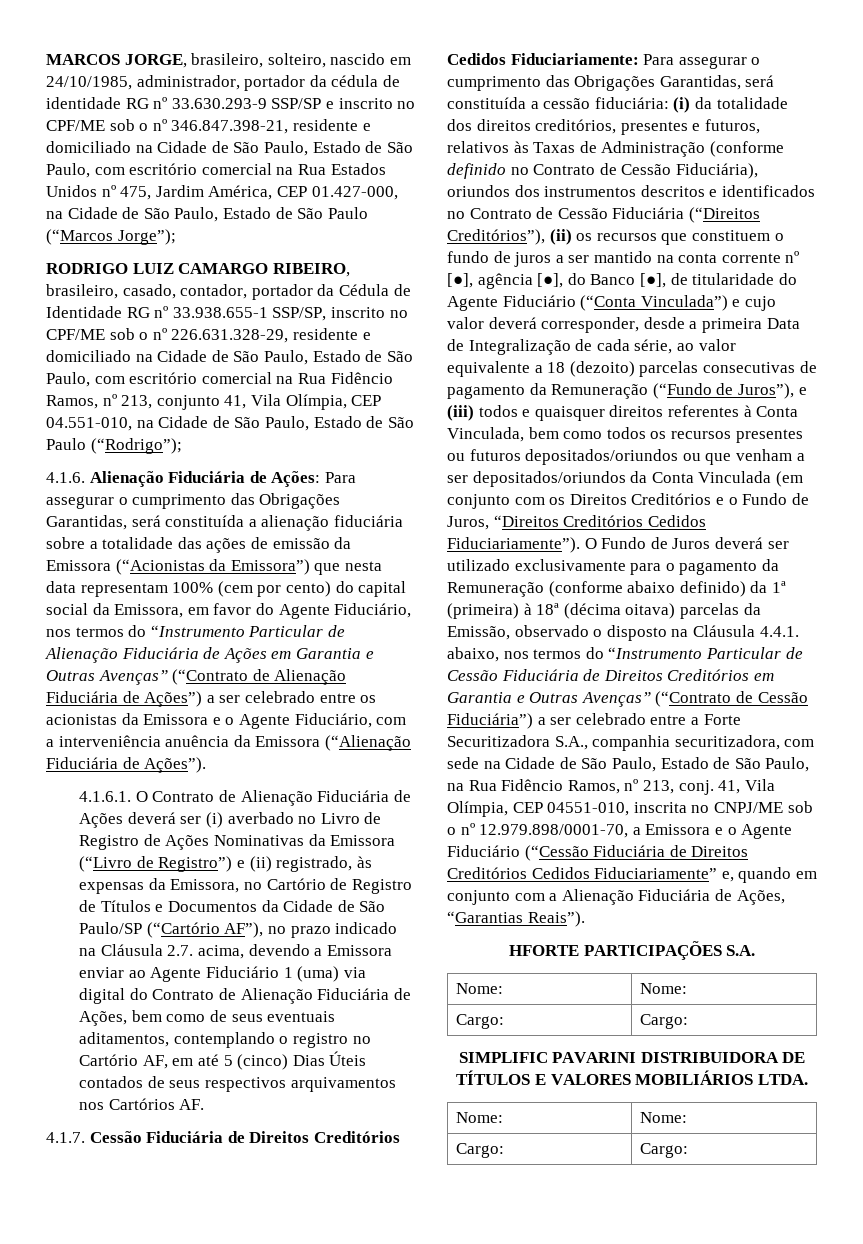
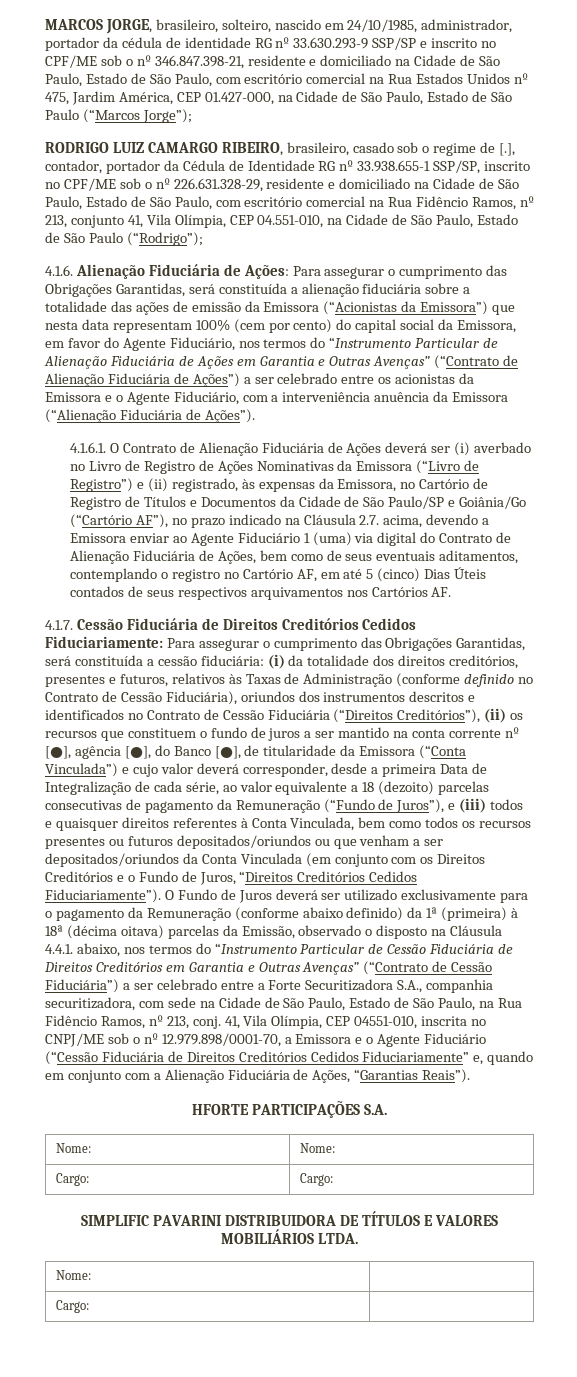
- RODRIGO LUIZ CAMARGO RIBEIRO, brasileiro, casado, contador, portador da Cédula de Identidade RG nº 33.938.655-1 SSP/SP, inscrito no CPF/ME sob o nº 226.631.328-29, residente e domiciliado na Cidade de São Paulo, Estado de São Paulo, com escritório comercial na Rua Fidêncio Ramos, nº 213, conjunto 41, Vila Olímpia, CEP 04.551-010, na Cidade de São Paulo, Estado de São Paulo (“Rodrigo”);
+ RODRIGO LUIZ CAMARGO RIBEIRO, brasileiro, casado sob o regime de [.], contador, portador da Cédula de Identidade RG nº 33.938.655-1 SSP/SP, inscrito no CPF/ME sob o nº 226.631.328-29, residente e domiciliado na Cidade de São Paulo, Estado de São Paulo, com escritório comercial na Rua Fidêncio Ramos, nº 213, conjunto 41, Vila Olímpia, CEP 04.551-010, na Cidade de São Paulo, Estado de São Paulo (“Rodrigo”);
- 4.1.6.1. O Contrato de Alienação Fiduciária de Ações deverá ser (i) averbado no Livro de Registro de Ações Nominativas da Emissora (“Livro de Registro”) e (ii) registrado, às expensas da Emissora, no Cartório de Registro de Títulos e Documentos da Cidade de São Paulo/SP (“Cartório AF”), no prazo indicado na Cláusula 2.7. acima, devendo a Emissora enviar ao Agente Fiduciário 1 (uma) via digital do Contrato de Alienação Fiduciária de Ações, bem como de seus eventuais aditamentos, contemplando o registro no Cartório AF, em até 5 (cinco) Dias Úteis contados de seus respectivos arquivamentos nos Cartórios AF.
+ 4.1.6.1. O Contrato de Alienação Fiduciária de Ações deverá ser (i) averbado no Livro de Registro de Ações Nominativas da Emissora (“Livro de Registro”) e (ii) registrado, às expensas da Emissora, no Cartório de Registro de Títulos e Documentos da Cidade de São Paulo/SP e Goiânia/Go (“Cartório AF”), no prazo indicado na Cláusula 2.7. acima, devendo a Emissora enviar ao Agente Fiduciário 1 (uma) via digital do Contrato de Alienação Fiduciária de Ações, bem como de seus eventuais aditamentos, contemplando o registro no Cartório AF, em até 5 (cinco) Dias Úteis contados de seus respectivos arquivamentos nos Cartórios AF.
- (i) da totalidade dos direitos creditórios, presentes e futuros, relativos às Taxas de Administração (conforme definido no Contrato de Cessão Fiduciária), oriundos dos instrumentos descritos e identificados no Contrato de Cessão Fiduciária (“Direitos Creditórios”), (ii) os recursos que constituem o fundo de juros a ser mantido na conta corrente nº [●], agência [●], do Banco [●], de titularidade do Agente Fiduciário (“Conta Vinculada”) e cujo valor deverá corresponder, desde a primeira Data de Integralização de cada série, ao valor equivalente a 18 (dezoito) parcelas consecutivas de pagamento da Remuneração (“Fundo de Juros”), e (iii) todos e quaisquer direitos referentes à Conta Vinculada, bem como todos os recursos presentes ou futuros depositados/oriundos ou que venham a ser depositados/oriundos da Conta Vinculada (em conjunto com os Direitos Creditórios e o Fundo de Juros, “Direitos Creditórios Cedidos Fiduciariamente”).
+ (i) da totalidade dos direitos creditórios, presentes e futuros, relativos às Taxas de Administração (conforme definido no Contrato de Cessão Fiduciária), oriundos dos instrumentos descritos e identificados no Contrato de Cessão Fiduciária (“Direitos Creditórios”), (ii) os recursos que constituem o fundo de juros a ser mantido na conta corrente nº [●], agência [●], do Banco [●], de titularidade da Emissora (“Conta Vinculada”) e cujo valor deverá corresponder, desde a primeira Data de Integralização de cada série, ao valor equivalente a 18 (dezoito) parcelas consecutivas de pagamento da Remuneração (“Fundo de Juros”), e (iii) todos e quaisquer direitos referentes à Conta Vinculada, bem como todos os recursos presentes ou futuros depositados/oriundos ou que venham a ser depositados/oriundos da Conta Vinculada (em conjunto com os Direitos Creditórios e o Fundo de Juros, “Direitos Creditórios Cedidos Fiduciariamente”).
  SIMPLIFIC PAVARINI DISTRIBUIDORA DE TÍTULOS E VALORES MOBILIÁRIOS LTDA.
- Nome: | Nome:
- Cargo: | Cargo:
+ Nome: |
+ Cargo: |

